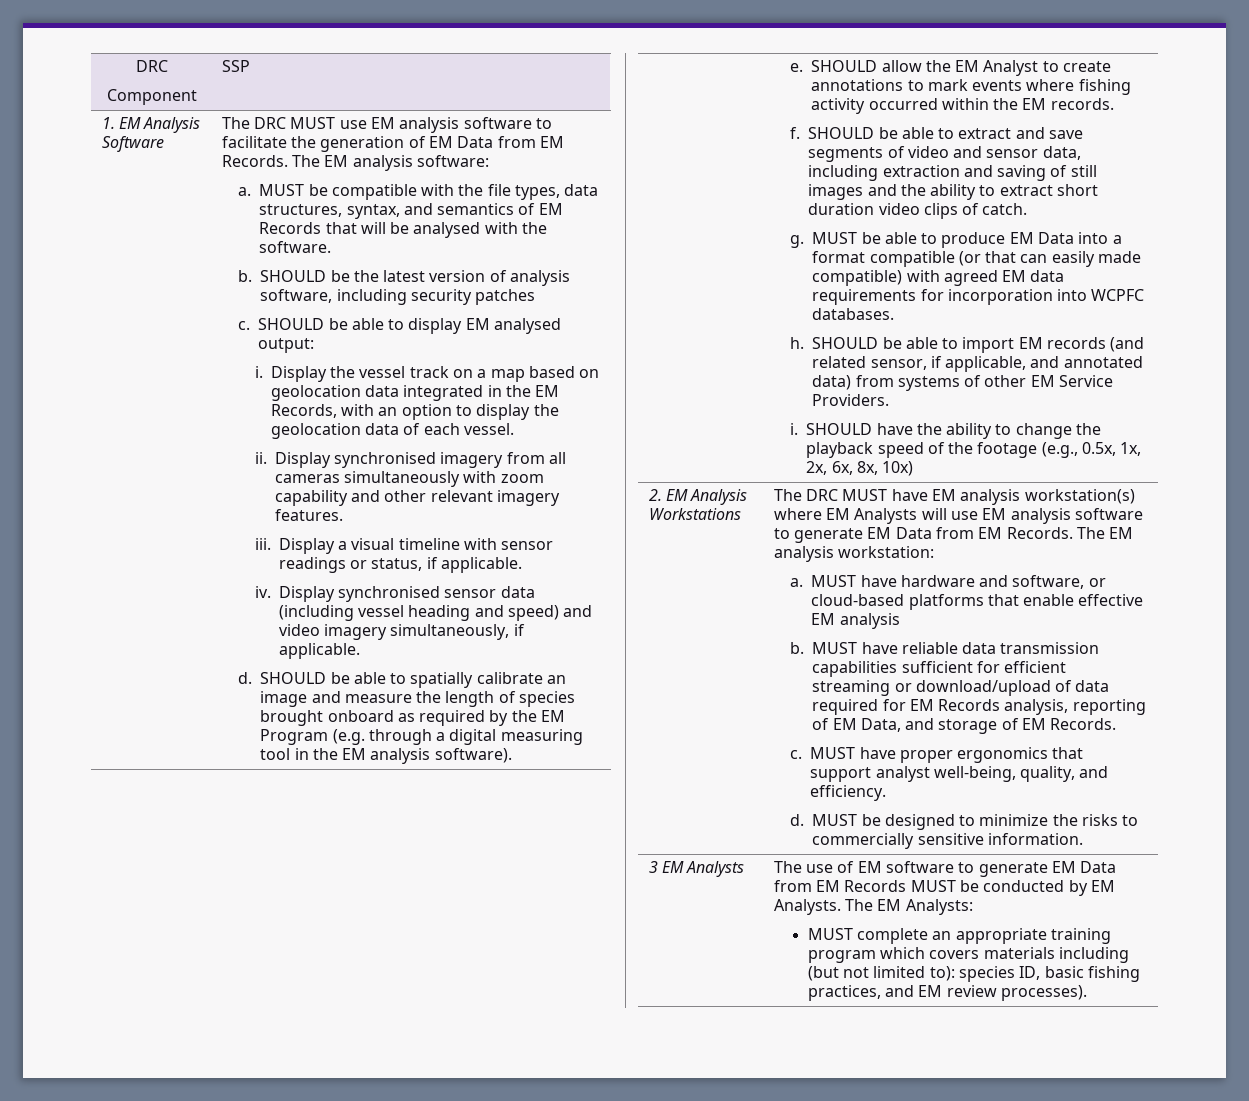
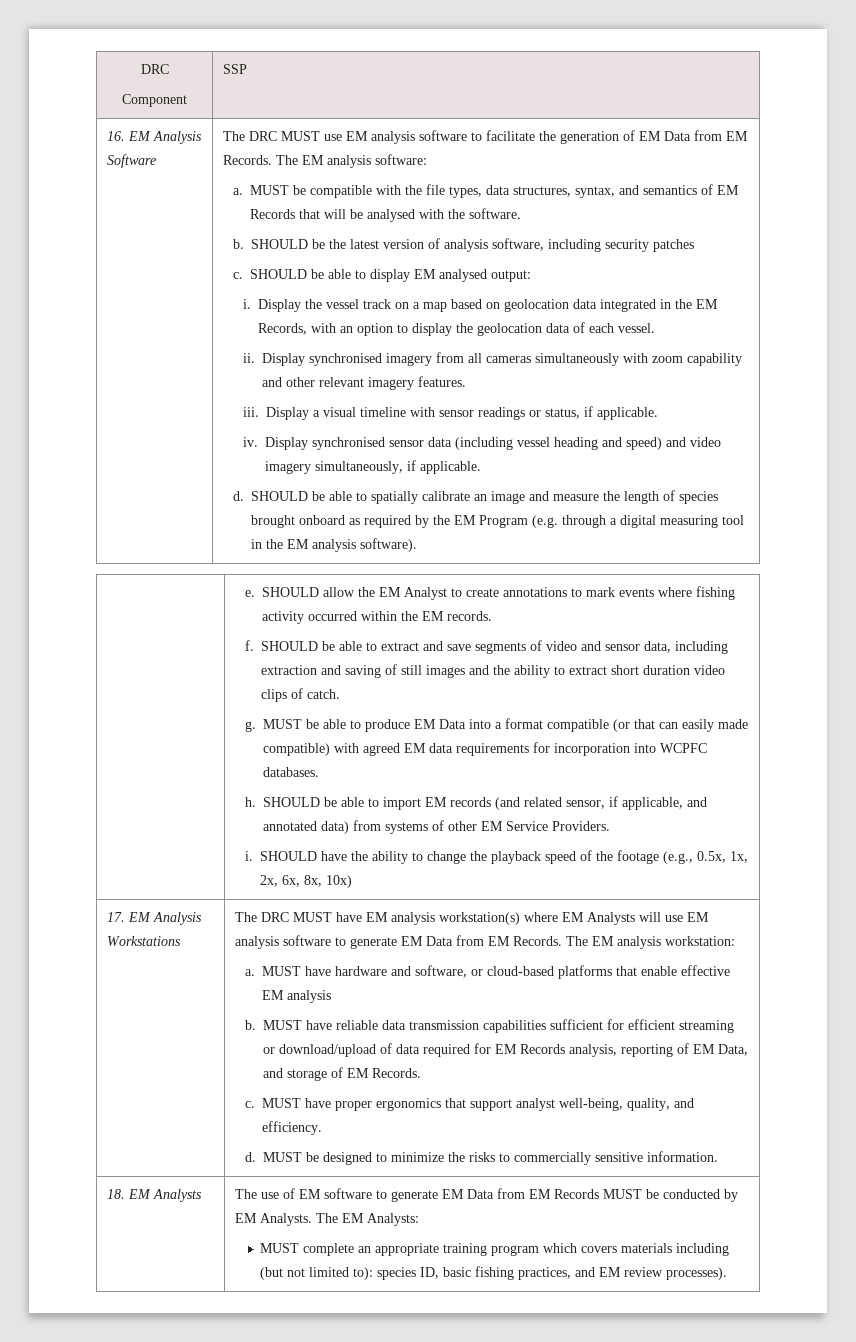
- 1. EM Analysis Software
+ 16. EM Analysis Software
- 2. EM Analysis Workstations
+ 17. EM Analysis Workstations
- 3 EM Analysts
+ 18. EM Analysts

